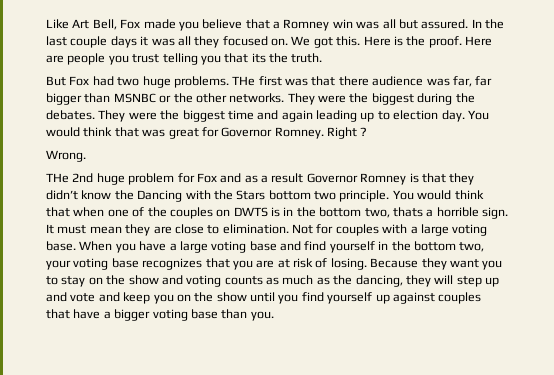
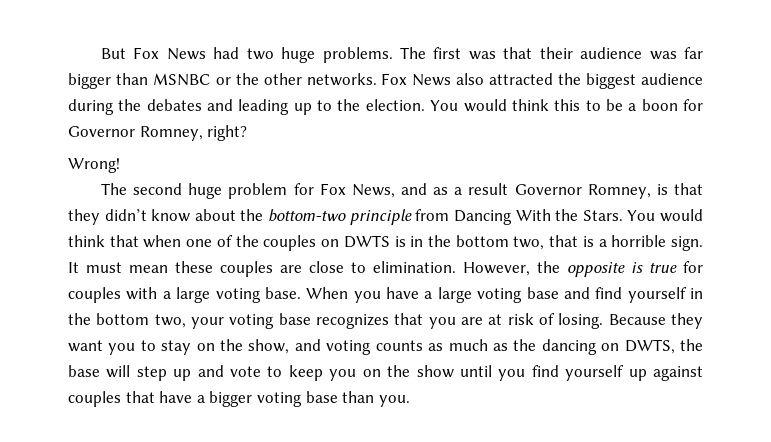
- Like Art Bell, Fox made you believe that a Romney win was all but assured. In the last couple days it was all they focused on. We got this. Here is the proof. Here are people you trust telling you that its the truth.
- But Fox had two huge problems.
+ But Fox News had two huge problems.
- THe first was that there audience was far, far bigger than MSNBC or the other networks.
+ The first was that their audience was far bigger than MSNBC or the other networks.
- They were the biggest during the debates. They were the biggest time and again leading up to election day. You would think that was great for Governor Romney. Right ?
- Wrong.
- THe 2nd huge problem for Fox and as a result Governor Romney is that they didn’t know the Dancing with the Stars bottom two principle.
+ Fox News also attracted the biggest audience during the debates and leading up to the election. You would think this to be a boon for Governor Romney, right?
+ Wrong!
+ The second huge problem for Fox News, and as a result Governor Romney, is that they didn’t know about the bottom-two principle from Dancing With the Stars.
- You would think that when one of the couples on DWTS is in the bottom two, thats a horrible sign.
+ You would think that when one of the couples on DWTS is in the bottom two, that is a horrible sign.
- It must mean they are close to elimination.
+ It must mean these couples are close to elimination.
- Not for couples with a large voting base.
+ However, the opposite is true for couples with a large voting base.
- Because they want you to stay on the show and voting counts as much as the dancing, they will step up and vote and keep you on the show until you find yourself up against couples that have a bigger voting base than you.
+ Because they want you to stay on the show, and voting counts as much as the dancing on DWTS, the base will step up and vote to keep you on the show until you find yourself up against couples that have a bigger voting base than you.

